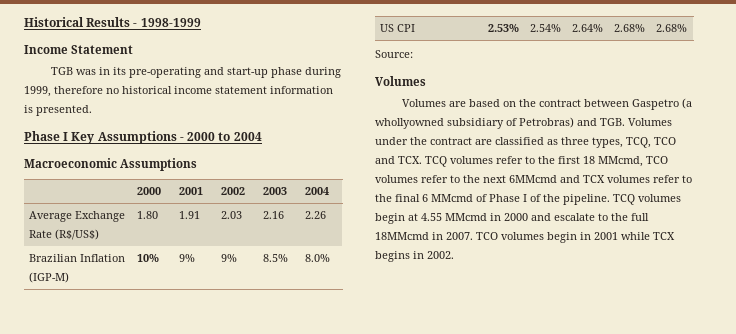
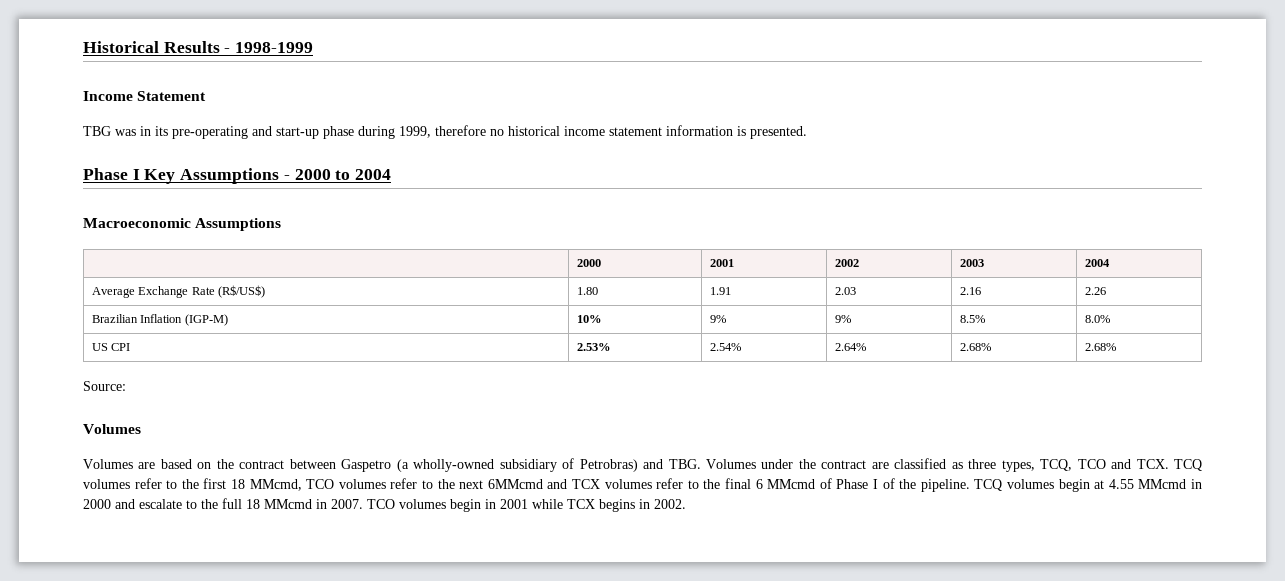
- TGB was in its pre-operating and start-up phase during 1999, therefore no historical income statement information is presented.
+ TBG was in its pre-operating and start-up phase during 1999, therefore no historical income statement information is presented.
- Volumes are based on the contract between Gaspetro (a whollyowned subsidiary of Petrobras) and TGB. Volumes under the contract are classified as three types, TCQ, TCO and TCX. TCQ volumes refer to the first 18 MMcmd, TCO volumes refer to the next 6MMcmd and TCX volumes refer to the final 6 MMcmd of Phase I of the pipeline.
+ Volumes are based on the contract between Gaspetro (a wholly-owned subsidiary of Petrobras) and TBG. Volumes under the contract are classified as three types, TCQ, TCO and TCX. TCQ volumes refer to the first 18 MMcmd, TCO volumes refer to the next 6MMcmd and TCX volumes refer to the final 6 MMcmd of Phase I of the pipeline.
- TCQ volumes begin at 4.55 MMcmd in 2000 and escalate to the full 18MMcmd in 2007.
+ TCQ volumes begin at 4.55 MMcmd in 2000 and escalate to the full 18 MMcmd in 2007.

